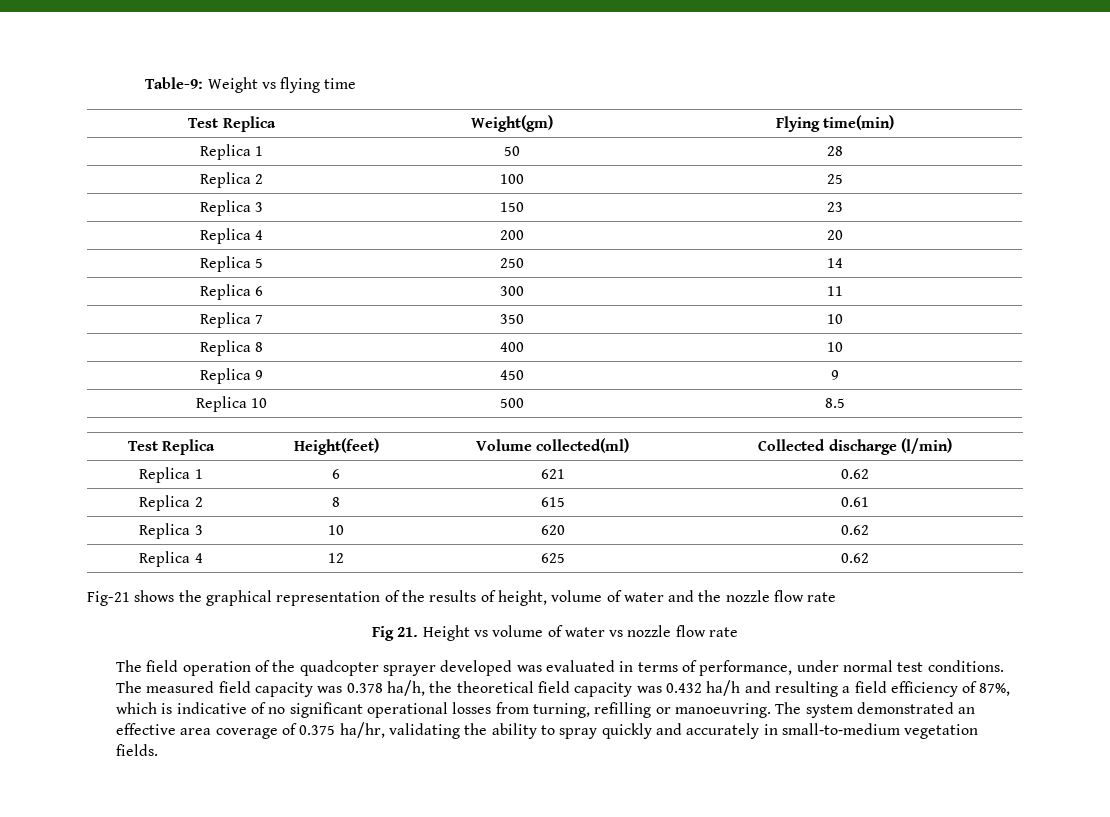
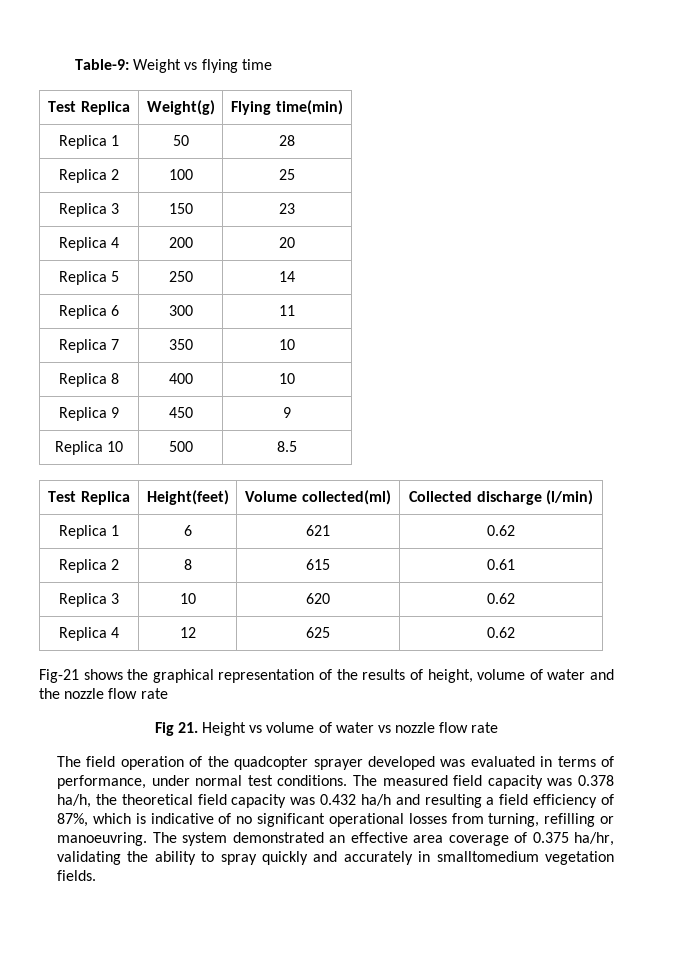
- Test Replica | Weight(gm) | Flying time(min)
+ Test Replica | Weight(g) | Flying time(min)
- The system demonstrated an effective area coverage of 0.375 ha/hr, validating the ability to spray quickly and accurately in small‐to‐medium vegetation fields.
+ The system demonstrated an effective area coverage of 0.375 ha/hr, validating the ability to spray quickly and accurately in smalltomedium vegetation fields.

